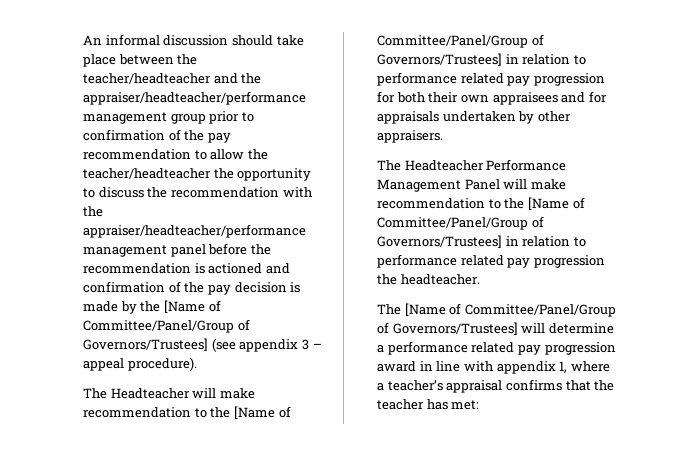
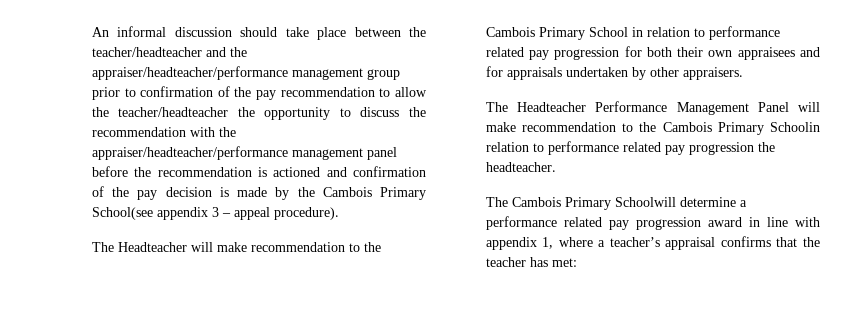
- An informal discussion should take place between the teacher/headteacher and the appraiser/headteacher/performance management group prior to confirmation of the pay recommendation to allow the teacher/headteacher the opportunity to discuss the recommendation with the appraiser/headteacher/performance management panel before the recommendation is actioned and confirmation of the pay decision is made by the [Name of Committee/Panel/Group of Governors/Trustees] (see appendix 3 – appeal procedure).
+ An informal discussion should take place between the teacher/headteacher and the appraiser/headteacher/performance management group prior to confirmation of the pay recommendation to allow the teacher/headteacher the opportunity to discuss the recommendation with the appraiser/headteacher/performance management panel before the recommendation is actioned and confirmation of the pay decision is made by the Cambois Primary School(see appendix 3 – appeal procedure).
- The Headteacher will make recommendation to the [Name of Committee/Panel/Group of Governors/Trustees] in relation to performance related pay progression for both their own appraisees and for appraisals undertaken by other appraisers.
+ The Headteacher will make recommendation to the Cambois Primary School in relation to performance related pay progression for both their own appraisees and for appraisals undertaken by other appraisers.
- The Headteacher Performance Management Panel will make recommendation to the [Name of Committee/Panel/Group of Governors/Trustees] in relation to performance related pay progression the headteacher.
+ The Headteacher Performance Management Panel will make recommendation to the Cambois Primary Schoolin relation to performance related pay progression the headteacher.
- The [Name of Committee/Panel/Group of Governors/Trustees] will determine a performance related pay progression award in line with appendix 1, where a teacher’s appraisal confirms that the teacher has met:
+ The Cambois Primary Schoolwill determine a performance related pay progression award in line with appendix 1, where a teacher’s appraisal confirms that the teacher has met:

